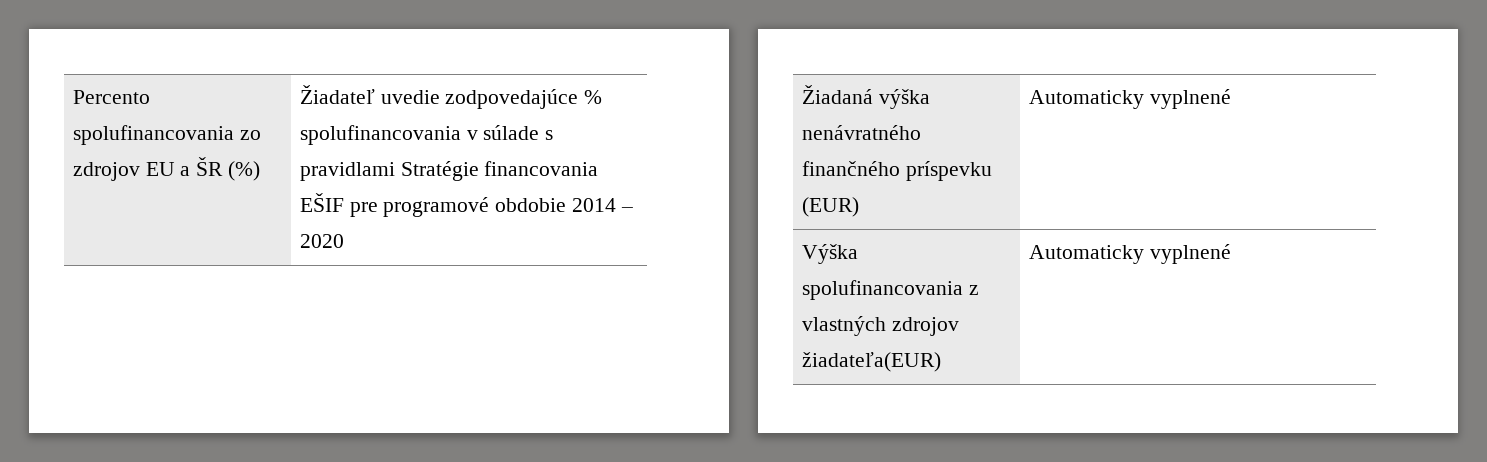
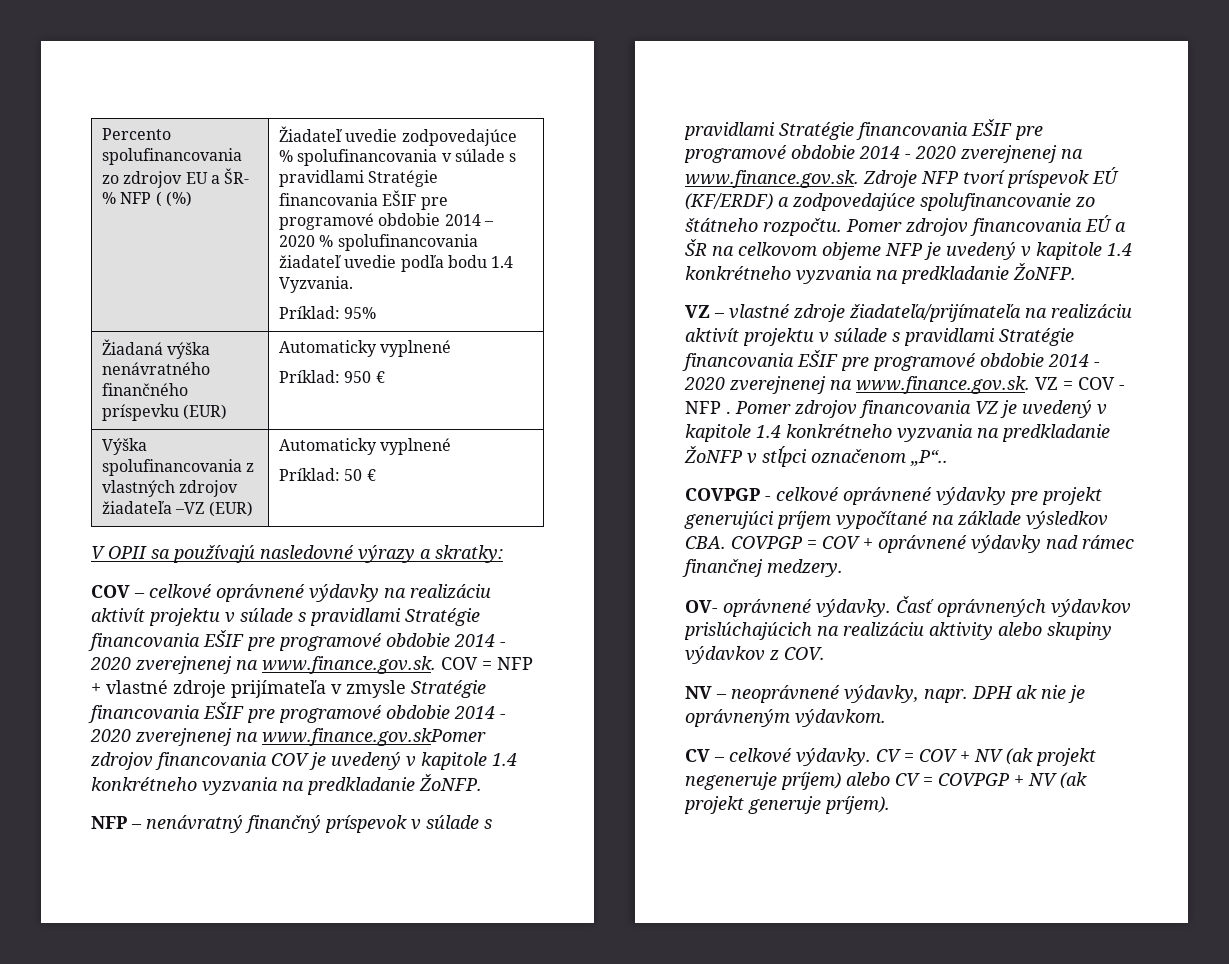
- Percento spolufinancovania zo zdrojov EU a ŠR (%) | Žiadateľ uvedie zodpovedajúce % spolufinancovania v súlade s pravidlami Stratégie financovania EŠIF pre programové obdobie 2014 – 2020
+ Percento spolufinancovania zo zdrojov EU a ŠR- % NFP ( (%) | Žiadateľ uvedie zodpovedajúce % spolufinancovania v súlade s pravidlami Stratégie financovania EŠIF pre programové obdobie 2014 – 2020 % spolufinancovania žiadateľ uvedie podľa bodu 1.4 Vyzvania.
+ Príklad: 95%
  Žiadaná výška nenávratného finančného príspevku (EUR) | Automaticky vyplnené
+ Príklad: 950 €
- Výška spolufinancovania z vlastných zdrojov žiadateľa(EUR) | Automaticky vyplnené
+ Výška spolufinancovania z vlastných zdrojov žiadateľa –VZ (EUR) | Automaticky vyplnené
+ Príklad: 50 €
+ V OPII sa používajú nasledovné výrazy a skratky:
+ COV – celkové oprávnené výdavky na realizáciu aktivít projektu v súlade s pravidlami Stratégie financovania EŠIF pre programové obdobie 2014 - 2020 zverejnenej na www.finance.gov.sk. COV = NFP + vlastné zdroje prijímateľa v zmysle Stratégie financovania EŠIF pre programové obdobie 2014 - 2020 zverejnenej na www.finance.gov.skPomer zdrojov financovania COV je uvedený v kapitole 1.4 konkrétneho vyzvania na predkladanie ŽoNFP.
+ NFP – nenávratný finančný príspevok v súlade s pravidlami Stratégie financovania EŠIF pre programové obdobie 2014 - 2020 zverejnenej na www.finance.gov.sk. Zdroje NFP tvorí príspevok EÚ (KF/ERDF) a zodpovedajúce spolufinancovanie zo štátneho rozpočtu. Pomer zdrojov financovania EÚ a ŠR na celkovom objeme NFP je uvedený v kapitole 1.4 konkrétneho vyzvania na predkladanie ŽoNFP.
+ VZ – vlastné zdroje žiadateľa/prijímateľa na realizáciu aktivít projektu v súlade s pravidlami Stratégie financovania EŠIF pre programové obdobie 2014 - 2020 zverejnenej na www.finance.gov.sk. VZ = COV - NFP . Pomer zdrojov financovania VZ je uvedený v kapitole 1.4 konkrétneho vyzvania na predkladanie ŽoNFP v stĺpci označenom „P“..
+ COVPGP - celkové oprávnené výdavky pre projekt generujúci príjem vypočítané na základe výsledkov CBA. COVPGP = COV + oprávnené výdavky nad rámec finančnej medzery.
+ OV- oprávnené výdavky. Časť oprávnených výdavkov prislúchajúcich na realizáciu aktivity alebo skupiny výdavkov z COV.
+ NV – neoprávnené výdavky, napr. DPH ak nie je oprávneným výdavkom.
+ CV – celkové výdavky. CV = COV + NV (ak projekt negeneruje príjem) alebo CV = COVPGP + NV (ak projekt generuje príjem).

